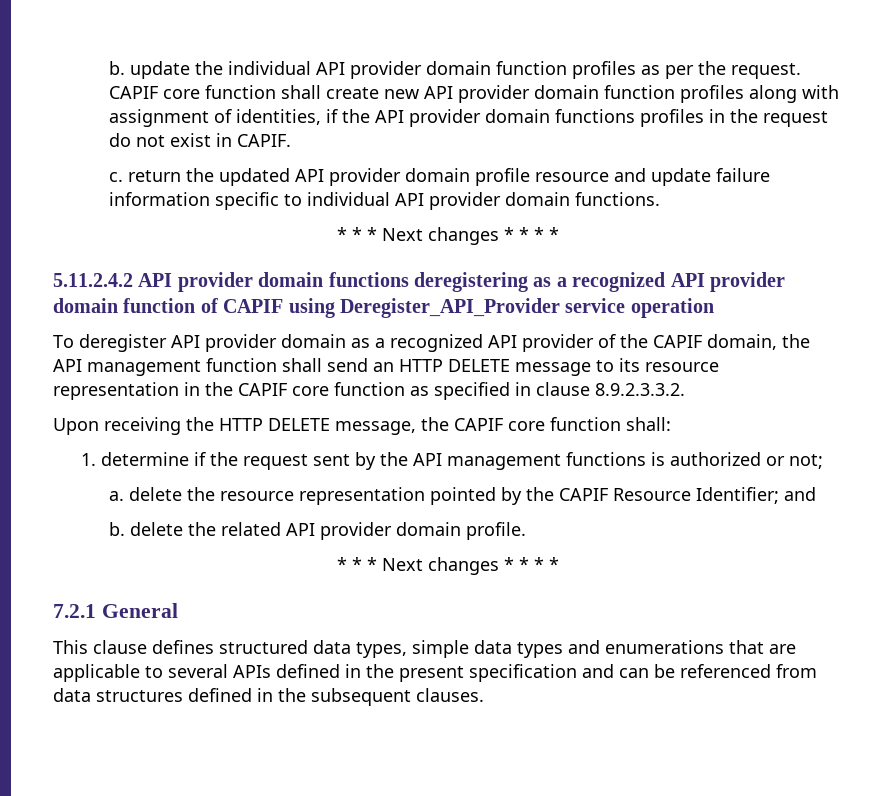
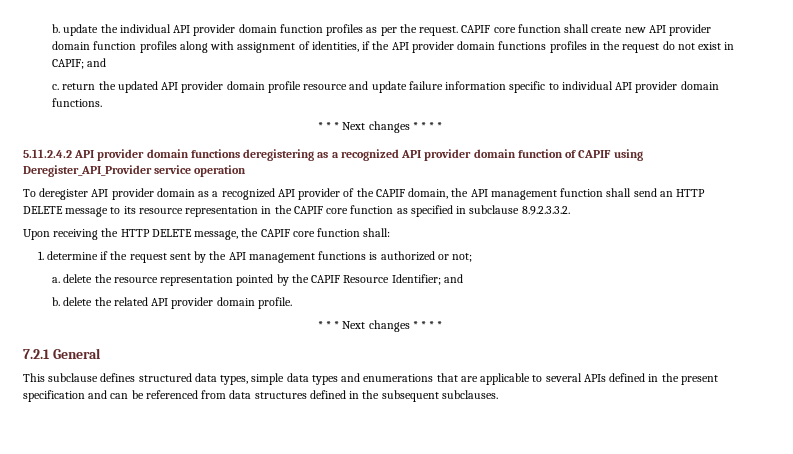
- CAPIF core function shall create new API provider domain function profiles along with assignment of identities, if the API provider domain functions profiles in the request do not exist in CAPIF.
+ CAPIF core function shall create new API provider domain function profiles along with assignment of identities, if the API provider domain functions profiles in the request do not exist in CAPIF; and
- To deregister API provider domain as a recognized API provider of the CAPIF domain, the API management function shall send an HTTP DELETE message to its resource representation in the CAPIF core function as specified in clause 8.9.2.3.3.2.
+ To deregister API provider domain as a recognized API provider of the CAPIF domain, the API management function shall send an HTTP DELETE message to its resource representation in the CAPIF core function as specified in subclause 8.9.2.3.3.2.
- This clause defines structured data types, simple data types and enumerations that are applicable to several APIs defined in the present specification and can be referenced from data structures defined in the subsequent clauses.
+ This subclause defines structured data types, simple data types and enumerations that are applicable to several APIs defined in the present specification and can be referenced from data structures defined in the subsequent subclauses.

